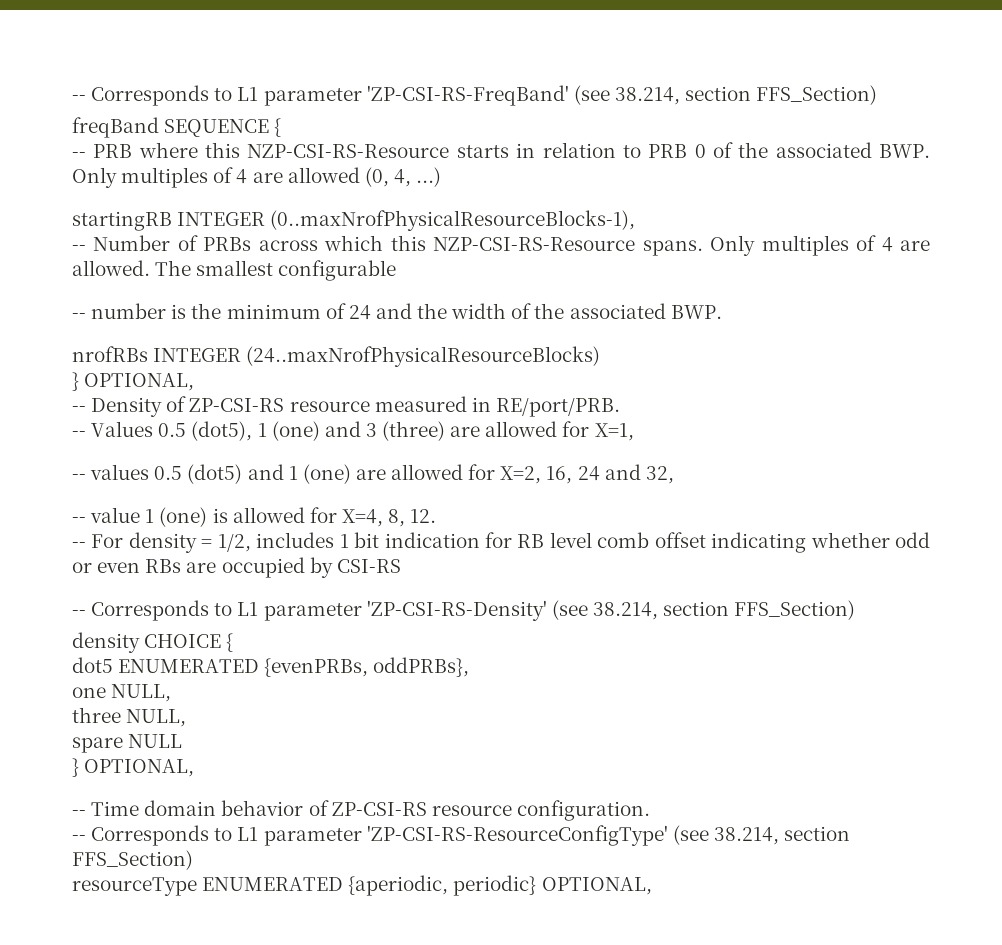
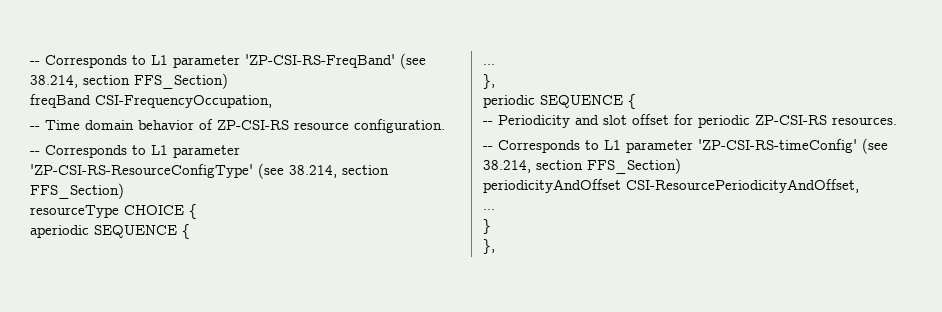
- freqBand SEQUENCE {
- -- PRB where this NZP-CSI-RS-Resource starts in relation to PRB 0 of the associated BWP. Only multiples of 4 are allowed (0, 4, ...)
- startingRB INTEGER (0..maxNrofPhysicalResourceBlocks-1),
- -- Number of PRBs across which this NZP-CSI-RS-Resource spans. Only multiples of 4 are allowed. The smallest configurable
- -- number is the minimum of 24 and the width of the associated BWP.
- nrofRBs INTEGER (24..maxNrofPhysicalResourceBlocks)
- } OPTIONAL,
- -- Density of ZP-CSI-RS resource measured in RE/port/PRB.
- -- Values 0.5 (dot5), 1 (one) and 3 (three) are allowed for X=1,
- -- values 0.5 (dot5) and 1 (one) are allowed for X=2, 16, 24 and 32,
- -- value 1 (one) is allowed for X=4, 8, 12.
- -- For density = 1/2, includes 1 bit indication for RB level comb offset indicating whether odd or even RBs are occupied by CSI-RS
- -- Corresponds to L1 parameter 'ZP-CSI-RS-Density' (see 38.214, section FFS_Section)
- density CHOICE {
- dot5 ENUMERATED {evenPRBs, oddPRBs},
- one NULL,
- three NULL,
- spare NULL
- } OPTIONAL,
+ freqBand CSI-FrequencyOccupation,
- resourceType ENUMERATED {aperiodic, periodic} OPTIONAL,
+ resourceType CHOICE {
+ aperiodic SEQUENCE {
+ ...
+ },
+ periodic SEQUENCE {
+ -- Periodicity and slot offset for periodic ZP-CSI-RS resources.
+ -- Corresponds to L1 parameter 'ZP-CSI-RS-timeConfig' (see 38.214, section FFS_Section)
+ periodicityAndOffset CSI-ResourcePeriodicityAndOffset,
+ ...
+ }
+ },

